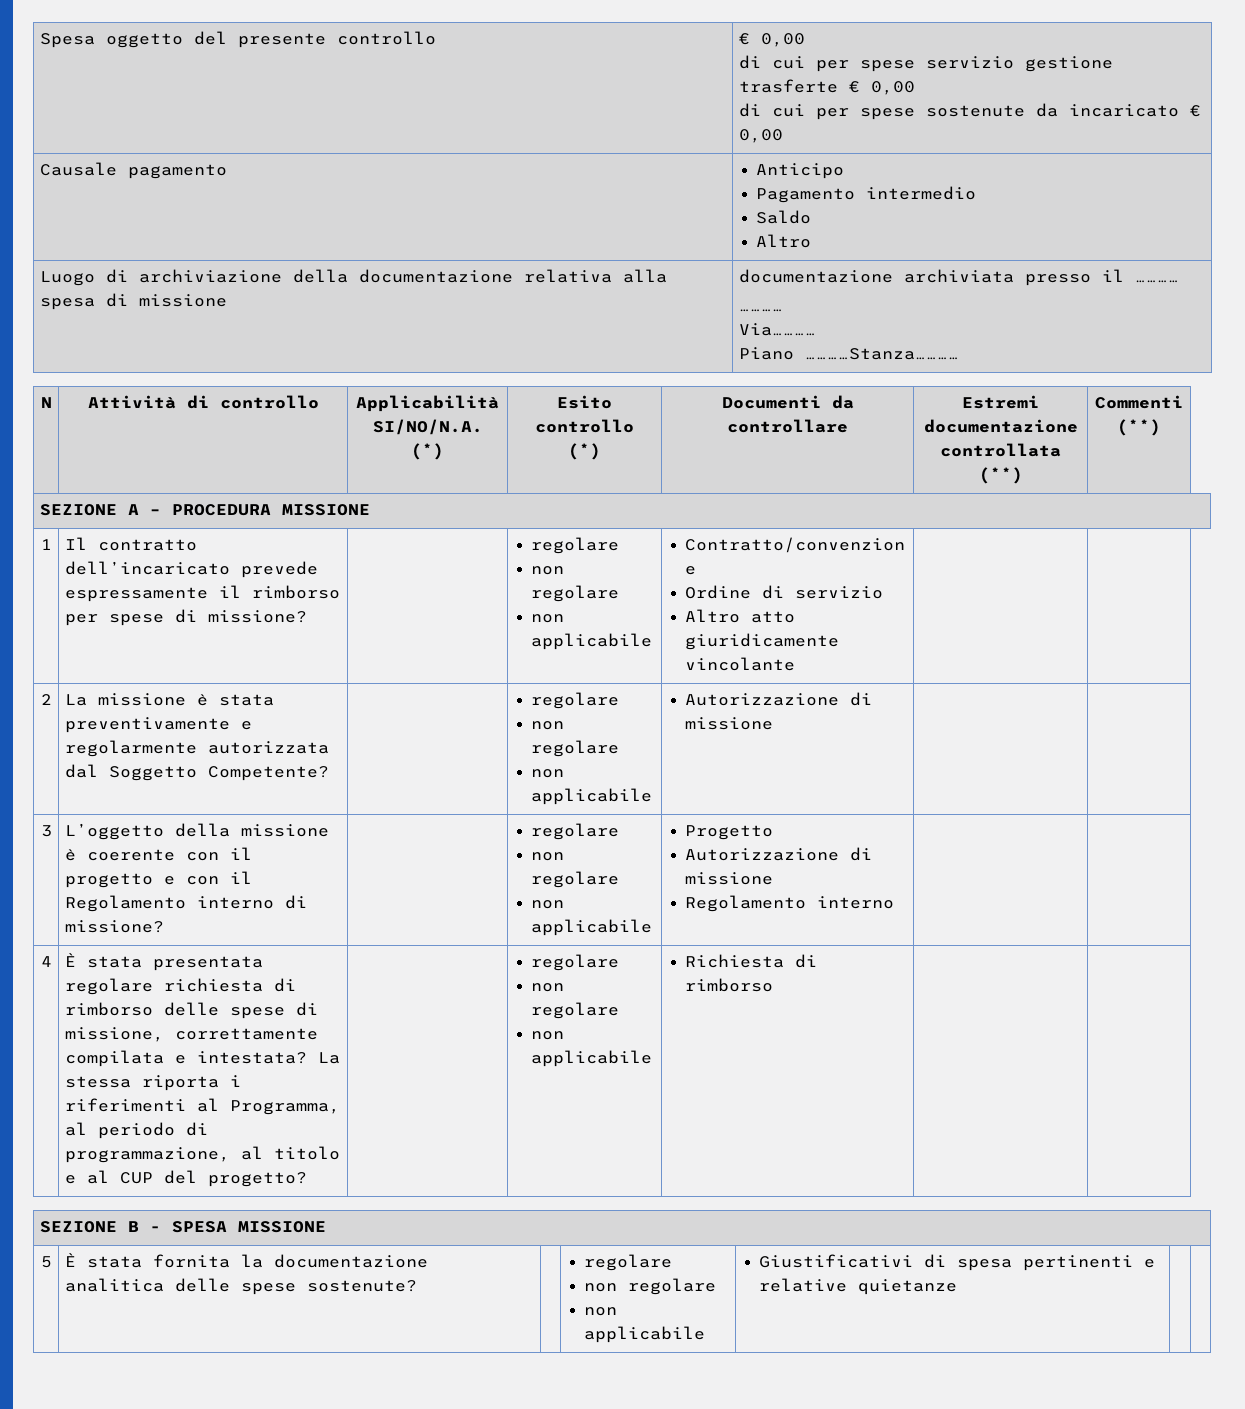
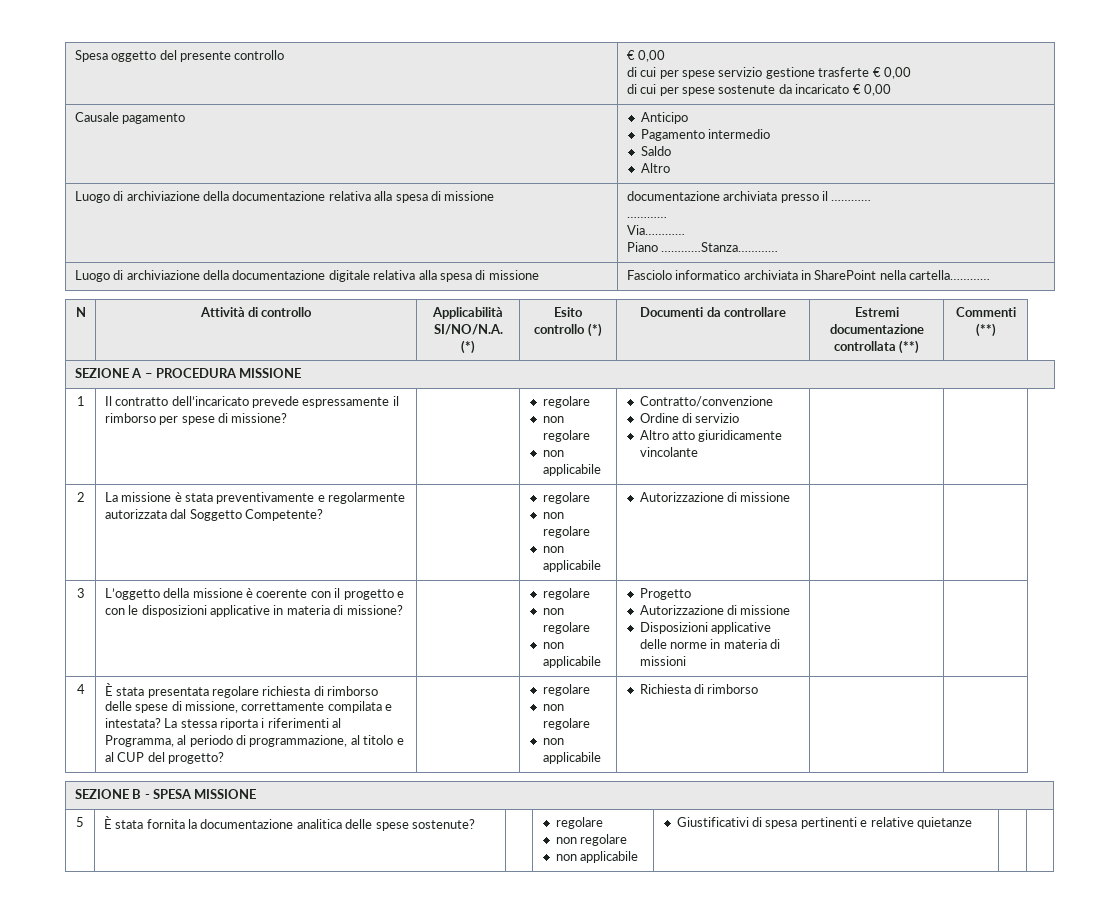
+ Luogo di archiviazione della documentazione digitale relativa alla spesa di missione | Fasciolo informatico archiviata in SharePoint nella cartella…………
- 3 | L’oggetto della missione è coerente con il progetto e con il Regolamento interno di missione? | | regolare
+ 3 | L’oggetto della missione è coerente con il progetto e con le disposizioni applicative in materia di missione? | | regolare
  non regolare
  non applicabile | Progetto
  Autorizzazione di missione
- Regolamento interno | |
+ Disposizioni applicative delle norme in materia di missioni | |

